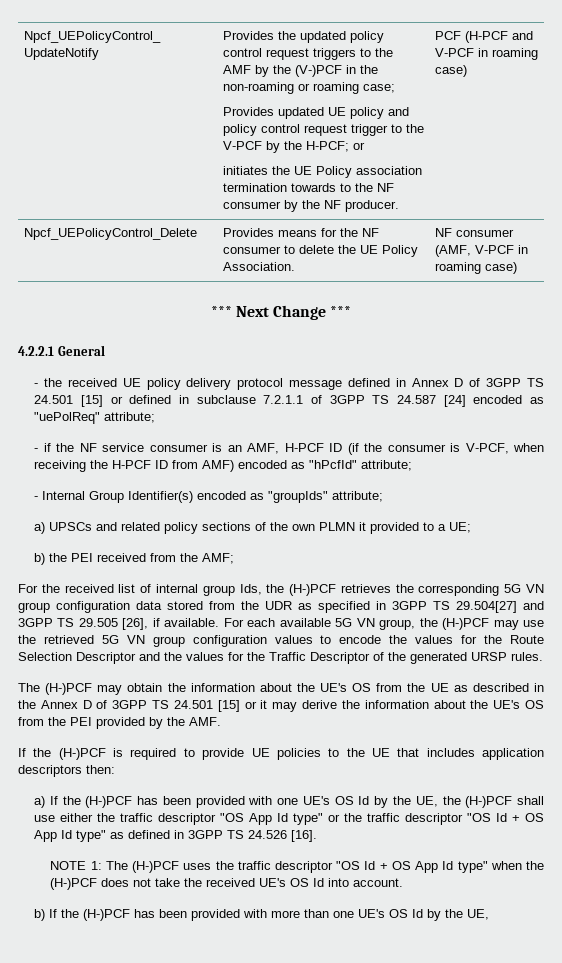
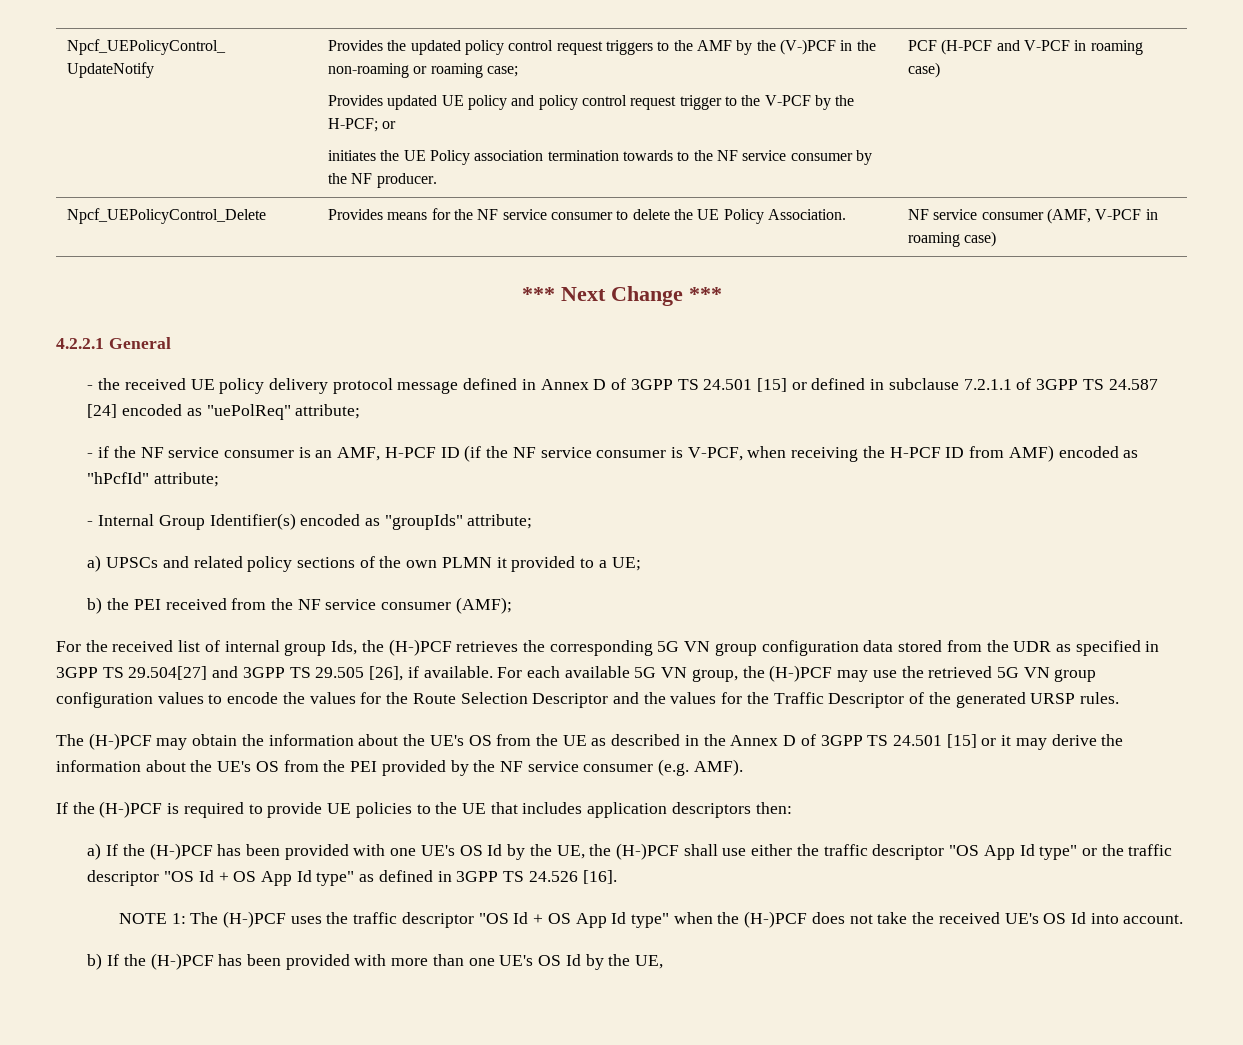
- initiates the UE Policy association termination towards to the NF consumer by the NF producer.
+ initiates the UE Policy association termination towards to the NF service consumer by the NF producer.
- Npcf_UEPolicyControl_Delete | Provides means for the NF consumer to delete the UE Policy Association. | NF consumer (AMF, V-PCF in roaming case)
+ Npcf_UEPolicyControl_Delete | Provides means for the NF service consumer to delete the UE Policy Association. | NF service consumer (AMF, V-PCF in roaming case)
- - if the NF service consumer is an AMF, H-PCF ID (if the consumer is V-PCF, when receiving the H-PCF ID from AMF) encoded as "hPcfId" attribute;
+ - if the NF service consumer is an AMF, H-PCF ID (if the NF service consumer is V-PCF, when receiving the H-PCF ID from AMF) encoded as "hPcfId" attribute;
- b) the PEI received from the AMF;
+ b) the PEI received from the NF service consumer (AMF);
- The (H-)PCF may obtain the information about the UE's OS from the UE as described in the Annex D of 3GPP TS 24.501 [15] or it may derive the information about the UE's OS from the PEI provided by the AMF.
+ The (H-)PCF may obtain the information about the UE's OS from the UE as described in the Annex D of 3GPP TS 24.501 [15] or it may derive the information about the UE's OS from the PEI provided by the NF service consumer (e.g. AMF).

